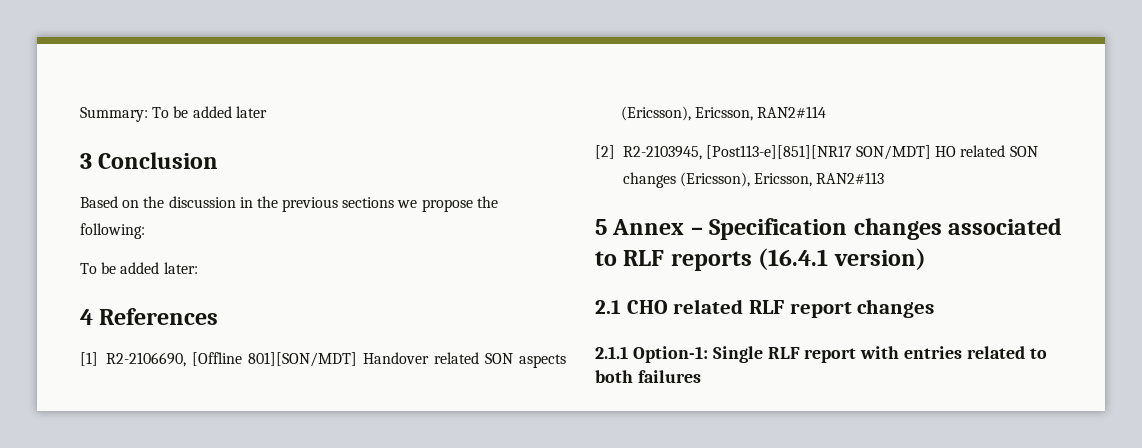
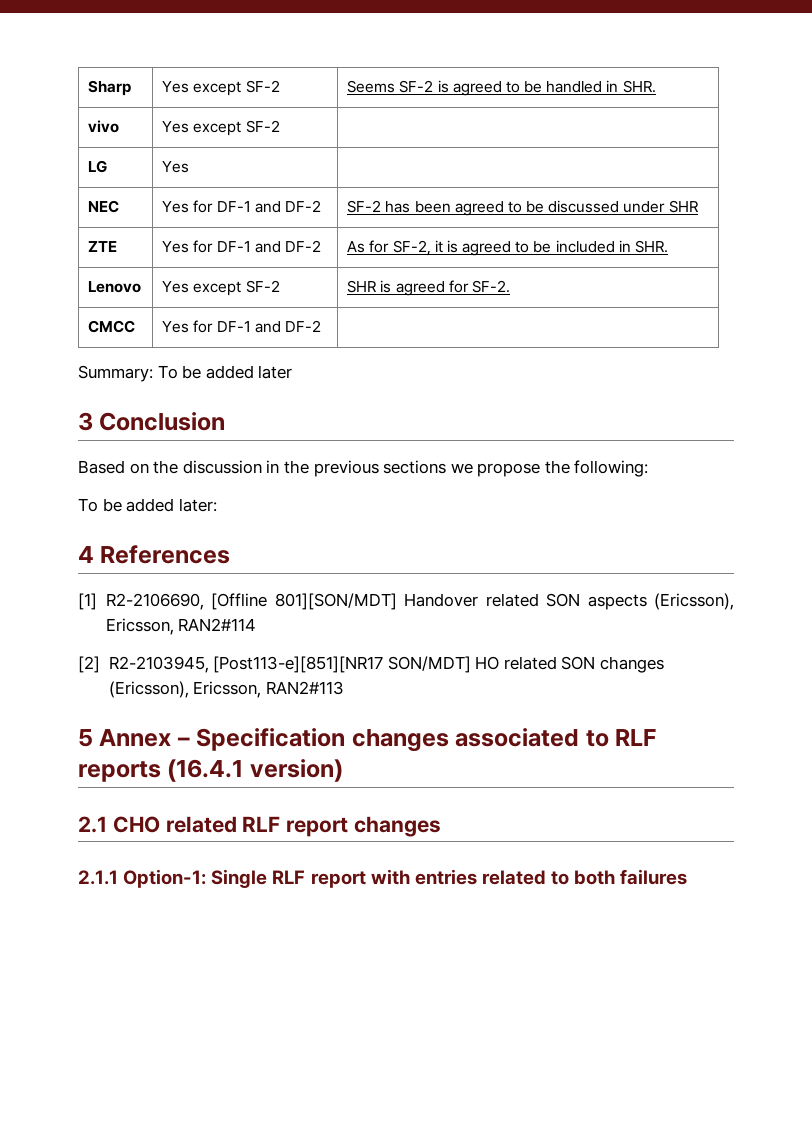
+ Sharp | Yes except SF-2 | Seems SF-2 is agreed to be handled in SHR.
+ vivo | Yes except SF-2 |
+ LG | Yes |
+ NEC | Yes for DF-1 and DF-2 | SF-2 has been agreed to be discussed under SHR
+ ZTE | Yes for DF-1 and DF-2 | As for SF-2, it is agreed to be included in SHR.
+ Lenovo | Yes except SF-2 | SHR is agreed for SF-2.
+ CMCC | Yes for DF-1 and DF-2 |

